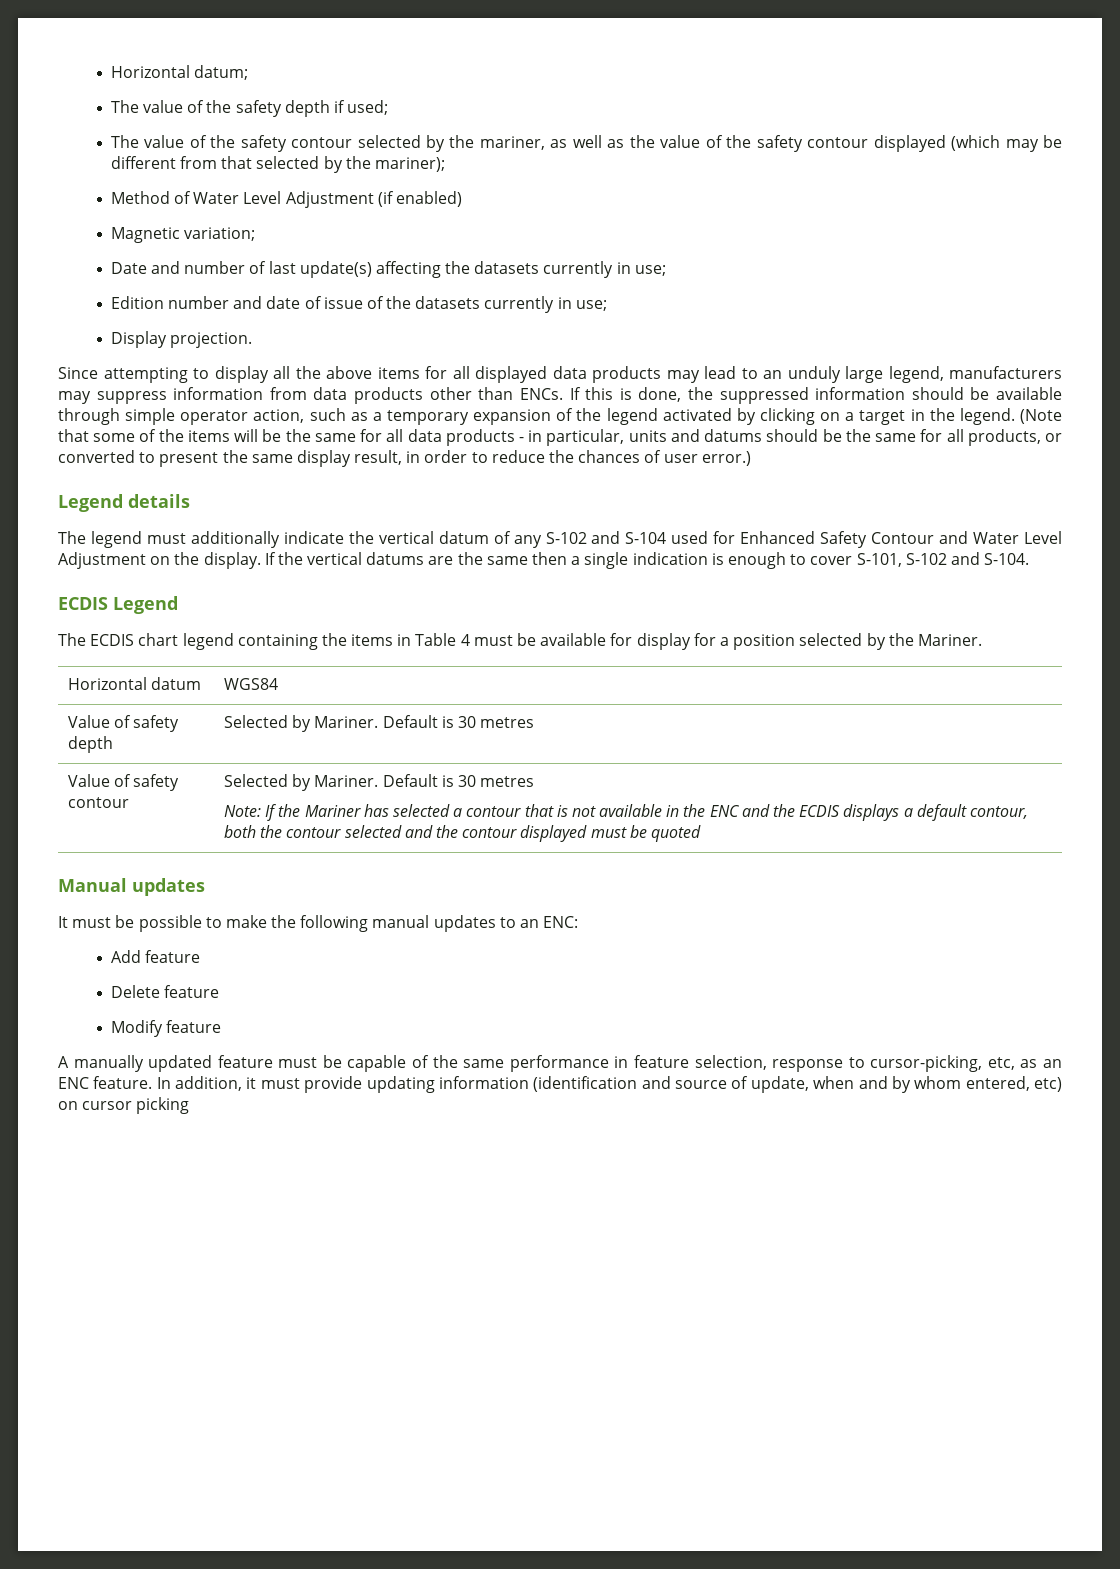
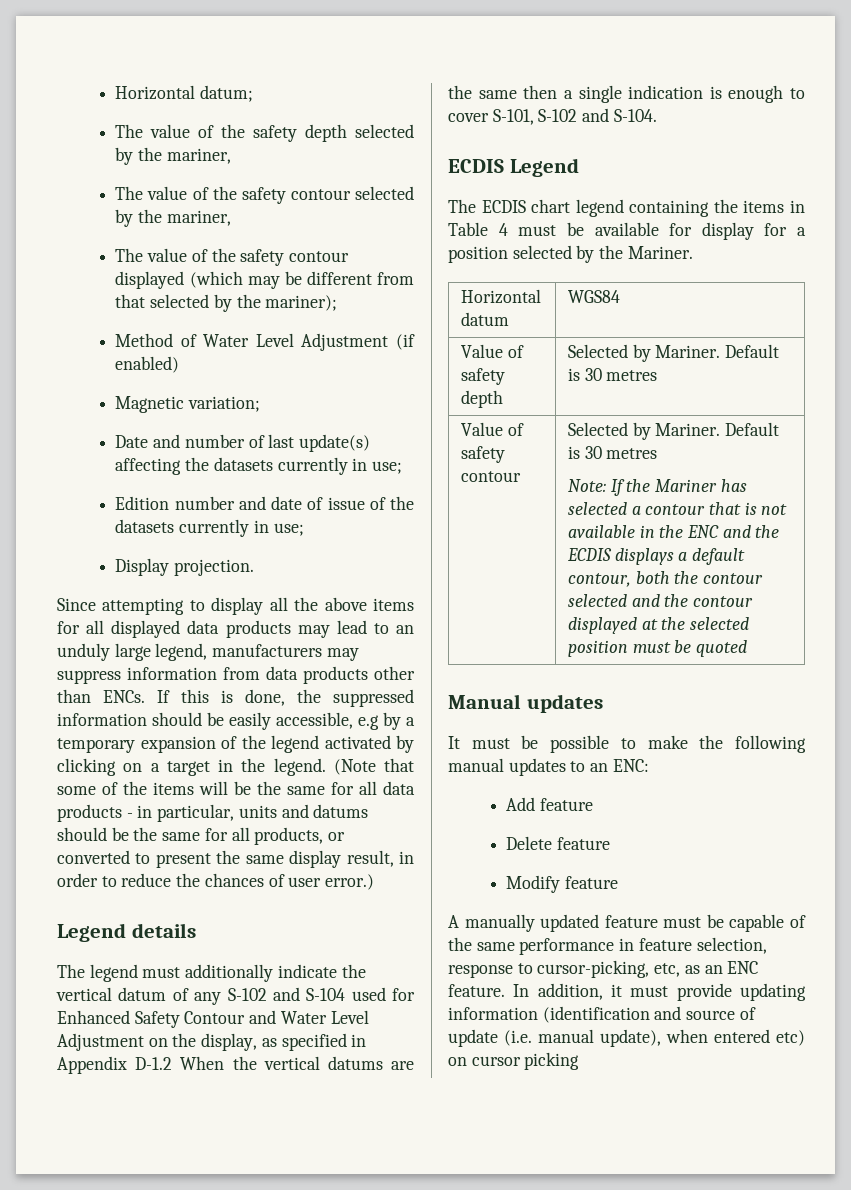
- The value of the safety depth if used;
+ The value of the safety depth selected by the mariner,
- The value of the safety contour selected by the mariner, as well as the value of the safety contour displayed (which may be different from that selected by the mariner);
+ The value of the safety contour selected by the mariner,
+ The value of the safety contour displayed (which may be different from that selected by the mariner);
- If this is done, the suppressed information should be available through simple operator action, such as a temporary expansion of the legend activated by clicking on a target in the legend.
+ If this is done, the suppressed information should be easily accessible, e.g by a temporary expansion of the legend activated by clicking on a target in the legend.
- The legend must additionally indicate the vertical datum of any S-102 and S-104 used for Enhanced Safety Contour and Water Level Adjustment on the display. If the vertical datums are the same then a single indication is enough to cover S-101, S-102 and S-104.
+ The legend must additionally indicate the vertical datum of any S-102 and S-104 used for Enhanced Safety Contour and Water Level Adjustment on the display, as specified in Appendix D-1.2 When the vertical datums are the same then a single indication is enough to cover S-101, S-102 and S-104.
- Note: If the Mariner has selected a contour that is not available in the ENC and the ECDIS displays a default contour, both the contour selected and the contour displayed must be quoted
+ Note: If the Mariner has selected a contour that is not available in the ENC and the ECDIS displays a default contour, both the contour selected and the contour displayed at the selected position must be quoted
- In addition, it must provide updating information (identification and source of update, when and by whom entered, etc) on cursor picking
+ In addition, it must provide updating information (identification and source of update (i.e. manual update), when entered etc) on cursor picking

